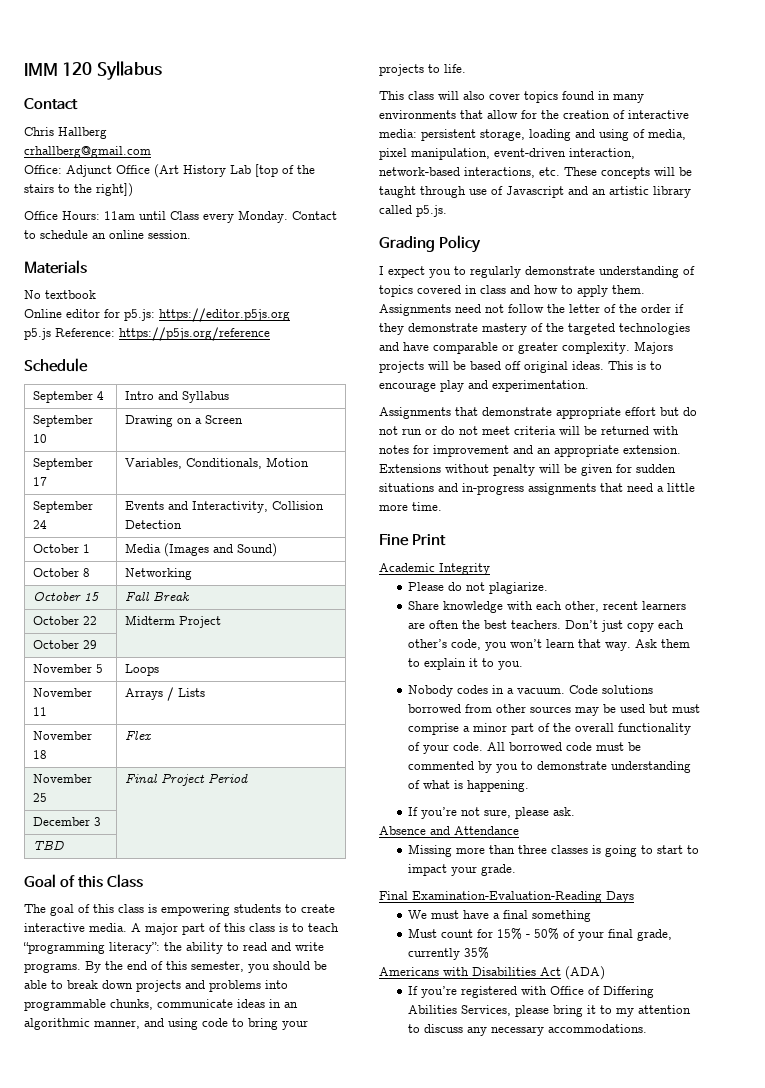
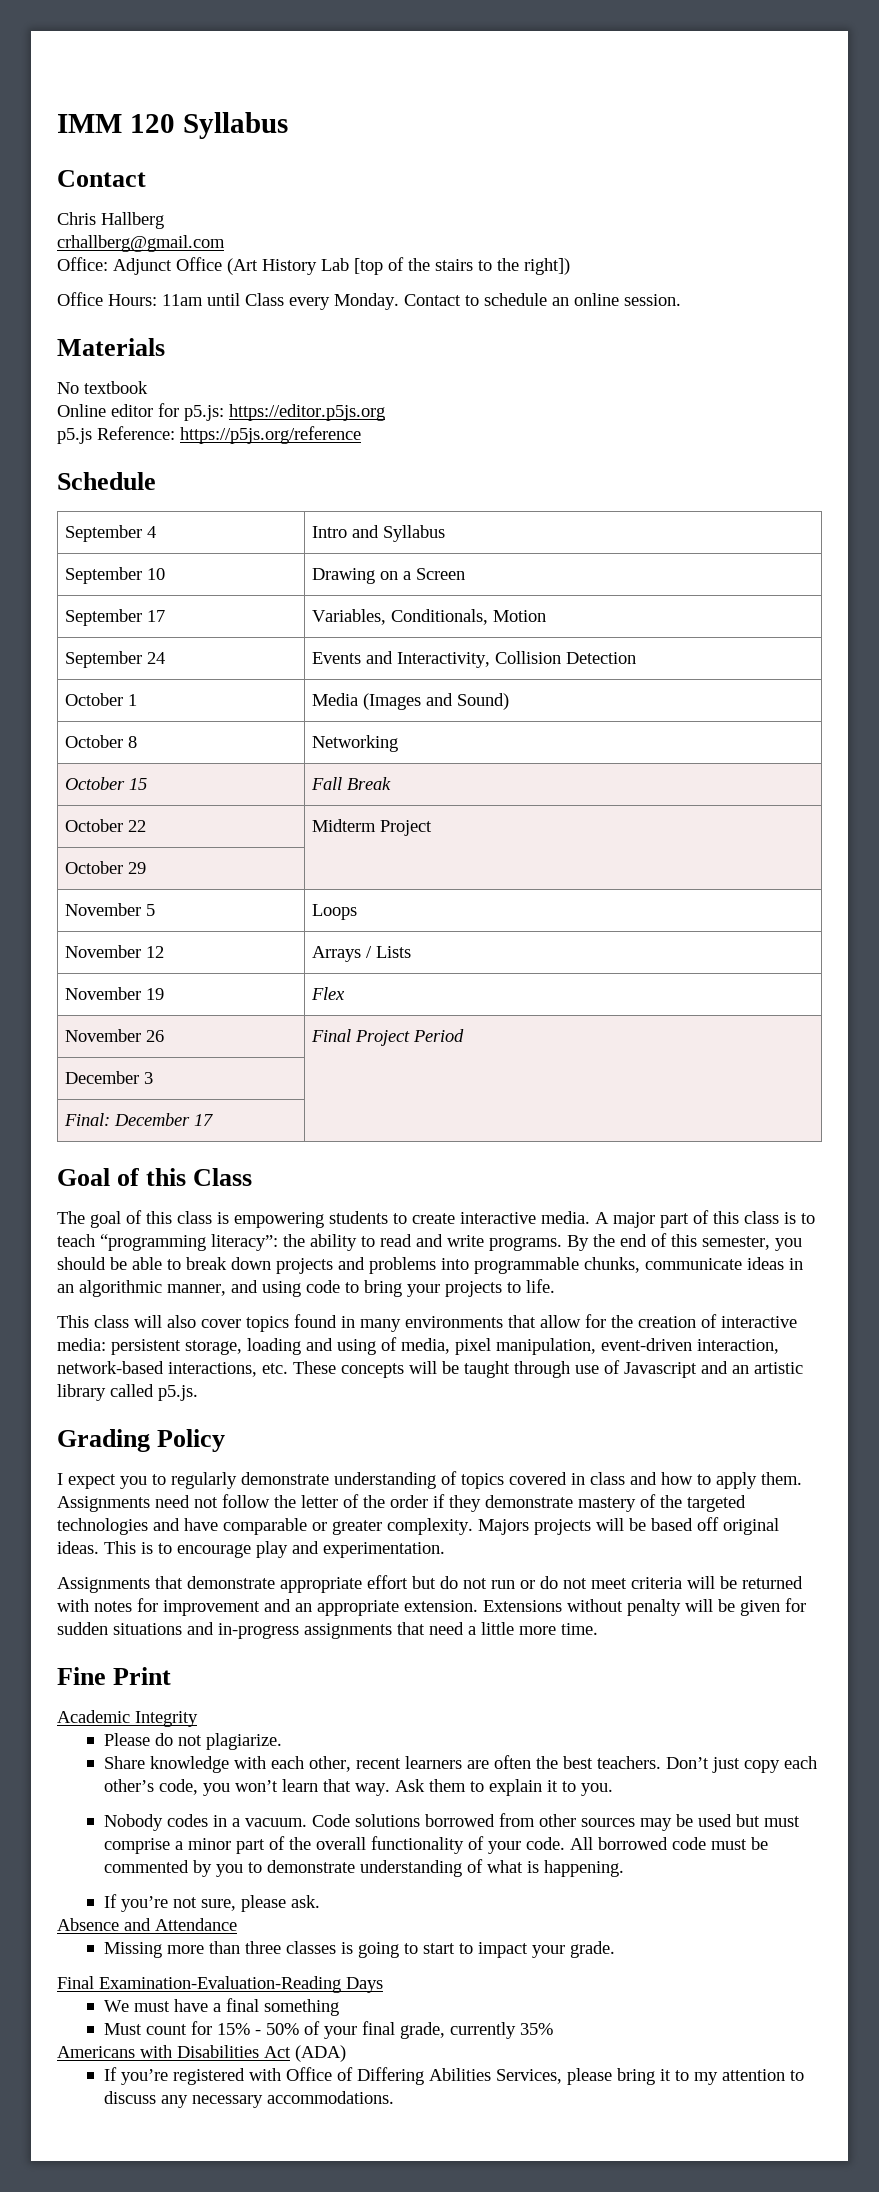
- November 11 | Arrays / Lists
+ November 12 | Arrays / Lists
- November 18 | Flex
+ November 19 | Flex
- November 25 | Final Project Period
+ November 26 | Final Project Period
- TBD |
+ Final: December 17 |

